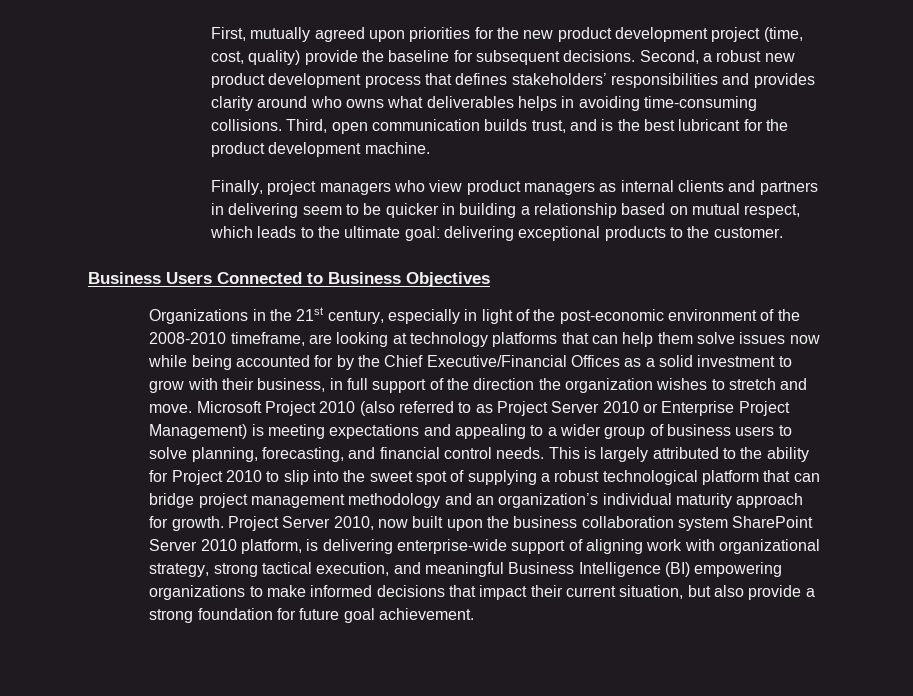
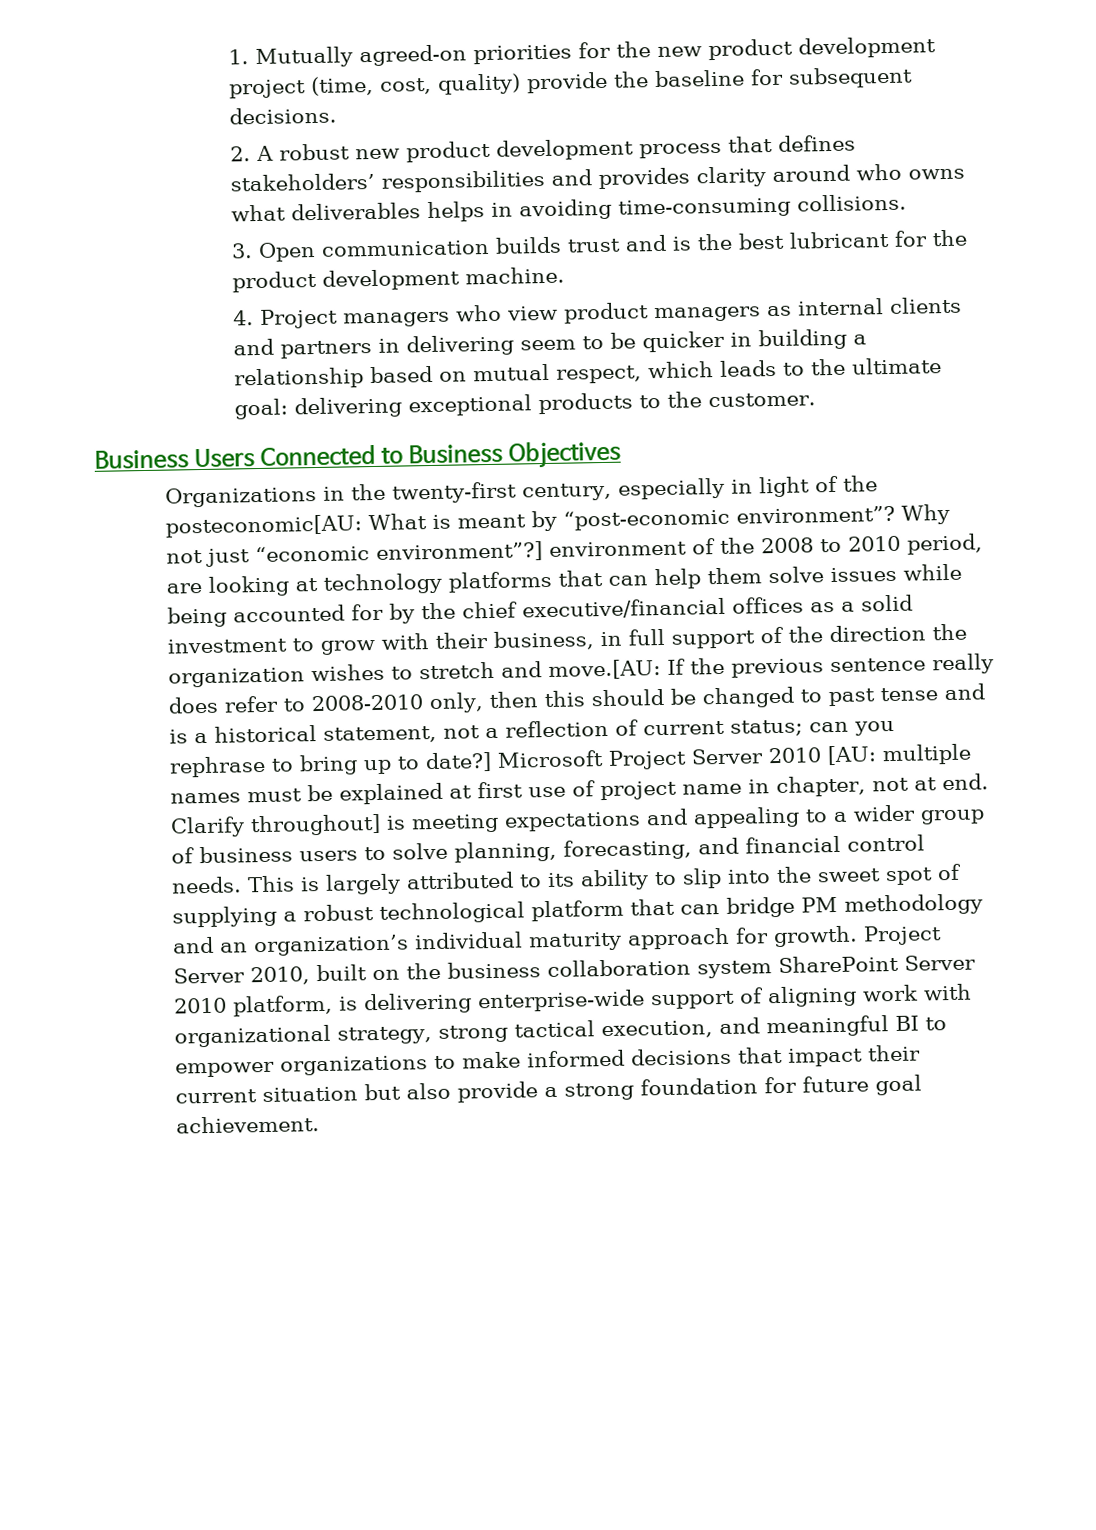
- First, mutually agreed upon priorities for the new product development project (time, cost, quality) provide the baseline for subsequent decisions. Second, a robust new product development process that defines stakeholders’ responsibilities and provides clarity around who owns what deliverables helps in avoiding time-consuming collisions. Third, open communication builds trust, and is the best lubricant for the product development machine.
+ 1. Mutually agreed-on priorities for the new product development project (time, cost, quality) provide the baseline for subsequent decisions.
+ 2. A robust new product development process that defines stakeholders’ responsibilities and provides clarity around who owns what deliverables helps in avoiding time-consuming collisions.
+ 3. Open communication builds trust and is the best lubricant for the product development machine.
- Finally, project managers who view product managers as internal clients and partners in delivering seem to be quicker in building a relationship based on mutual respect, which leads to the ultimate goal: delivering exceptional products to the customer.
+ 4. Project managers who view product managers as internal clients and partners in delivering seem to be quicker in building a relationship based on mutual respect, which leads to the ultimate goal: delivering exceptional products to the customer.
- Organizations in the 21st century, especially in light of the post-economic environment of the 2008-2010 timeframe, are looking at technology platforms that can help them solve issues now while being accounted for by the Chief Executive/Financial Offices as a solid investment to grow with their business, in full support of the direction the organization wishes to stretch and move. Microsoft Project 2010 (also referred to as Project Server 2010 or Enterprise Project Management) is meeting expectations and appealing to a wider group of business users to solve planning, forecasting, and financial control needs.
+ Organizations in the twenty-first century, especially in light of the posteconomic[AU: What is meant by “post-economic environment”? Why not just “economic environment”?] environment of the 2008 to 2010 period, are looking at technology platforms that can help them solve issues while being accounted for by the chief executive/financial offices as a solid investment to grow with their business, in full support of the direction the organization wishes to stretch and move.[AU: If the previous sentence really does refer to 2008-2010 only, then this should be changed to past tense and is a historical statement, not a reflection of current status; can you rephrase to bring up to date?] Microsoft Project Server 2010 [AU: multiple names must be explained at first use of project name in chapter, not at end. Clarify throughout] is meeting expectations and appealing to a wider group of business users to solve planning, forecasting, and financial control needs.
- This is largely attributed to the ability for Project 2010 to slip into the sweet spot of supplying a robust technological platform that can bridge project management methodology and an organization’s individual maturity approach for growth.
+ This is largely attributed to its ability to slip into the sweet spot of supplying a robust technological platform that can bridge PM methodology and an organization’s individual maturity approach for growth.
- Project Server 2010, now built upon the business collaboration system SharePoint Server 2010 platform, is delivering enterprise-wide support of aligning work with organizational strategy, strong tactical execution, and meaningful Business Intelligence (BI) empowering organizations to make informed decisions that impact their current situation, but also provide a strong foundation for future goal achievement.
+ Project Server 2010, built on the business collaboration system SharePoint Server 2010 platform, is delivering enterprise-wide support of aligning work with organizational strategy, strong tactical execution, and meaningful BI to empower organizations to make informed decisions that impact their current situation but also provide a strong foundation for future goal achievement.

